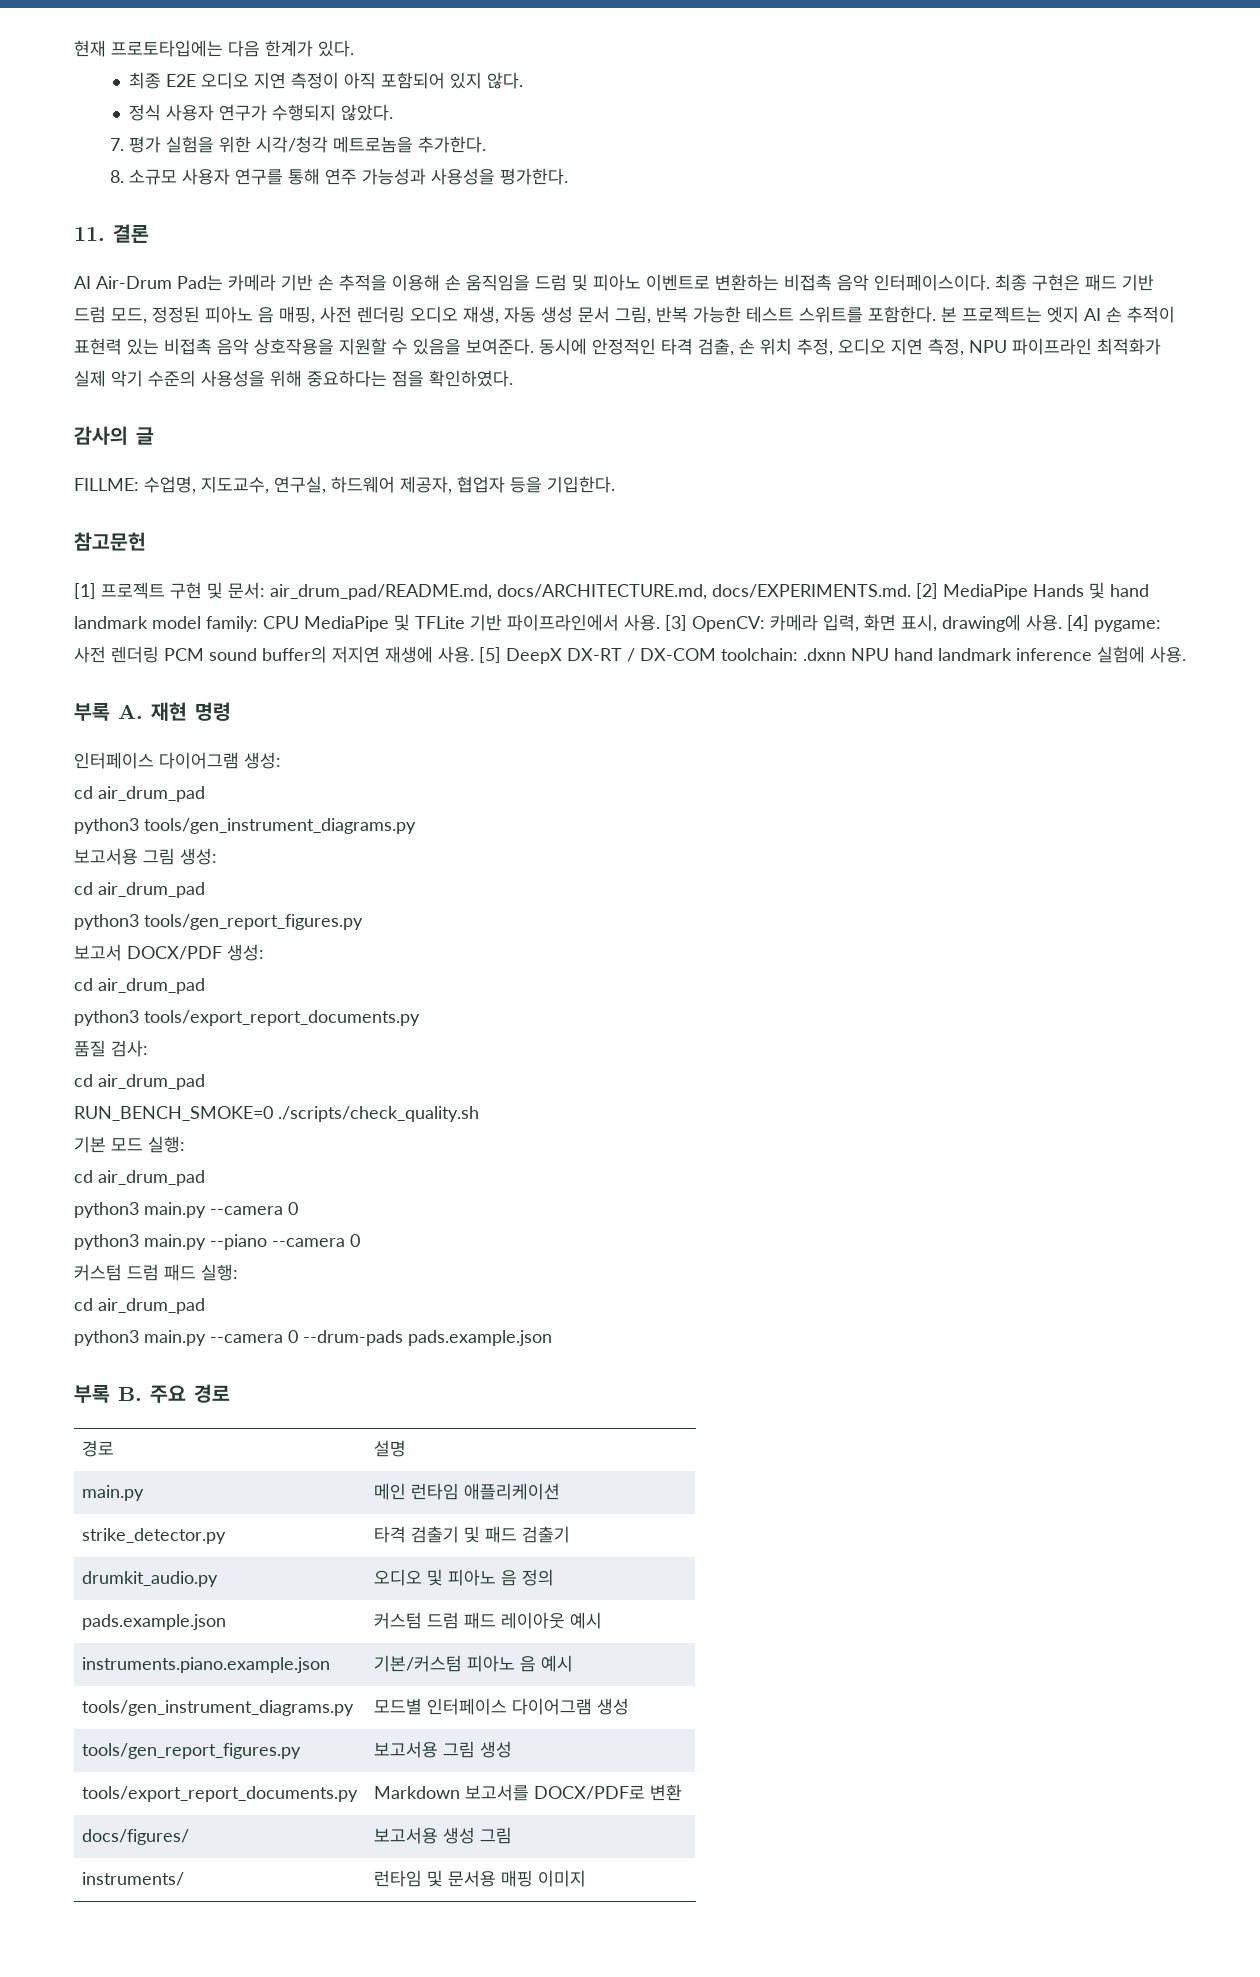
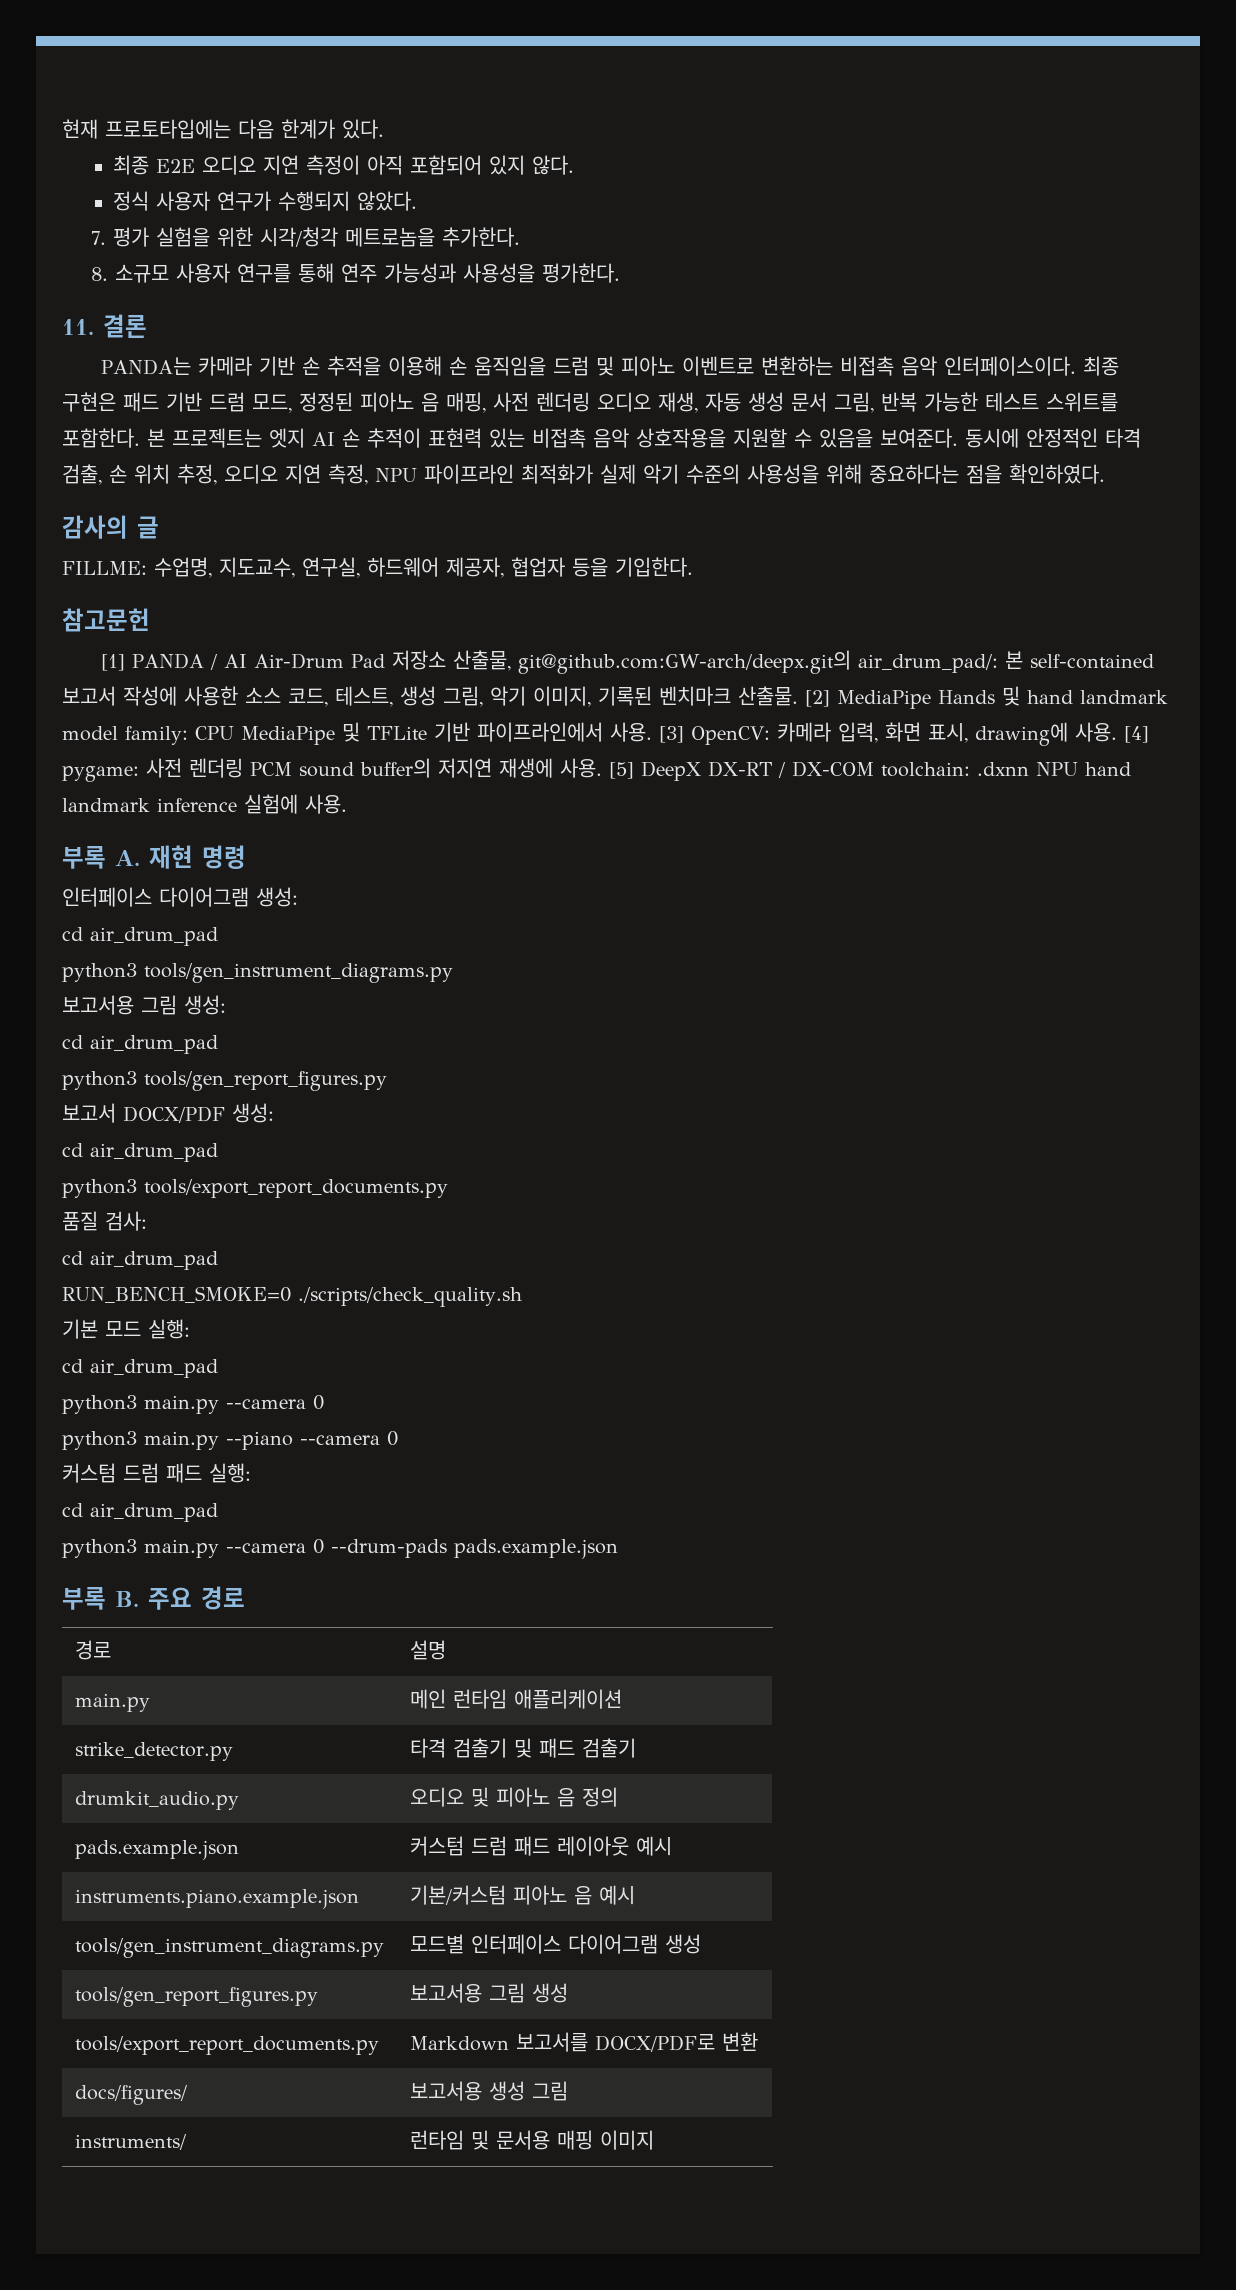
- AI Air-Drum Pad는 카메라 기반 손 추적을 이용해 손 움직임을 드럼 및 피아노 이벤트로 변환하는 비접촉 음악 인터페이스이다.
+ PANDA는 카메라 기반 손 추적을 이용해 손 움직임을 드럼 및 피아노 이벤트로 변환하는 비접촉 음악 인터페이스이다.
- [1] 프로젝트 구현 및 문서: air_drum_pad/README.md, docs/ARCHITECTURE.md, docs/EXPERIMENTS.md. [2] MediaPipe Hands 및 hand landmark model family: CPU MediaPipe 및 TFLite 기반 파이프라인에서 사용.
+ [1] PANDA / AI Air-Drum Pad 저장소 산출물, git@github.com:GW-arch/deepx.git의 air_drum_pad/: 본 self-contained 보고서 작성에 사용한 소스 코드, 테스트, 생성 그림, 악기 이미지, 기록된 벤치마크 산출물. [2] MediaPipe Hands 및 hand landmark model family: CPU MediaPipe 및 TFLite 기반 파이프라인에서 사용.

